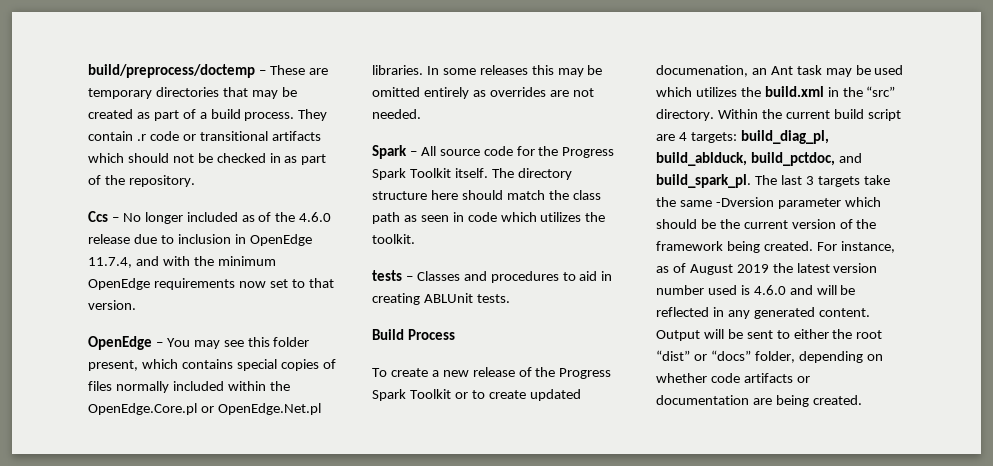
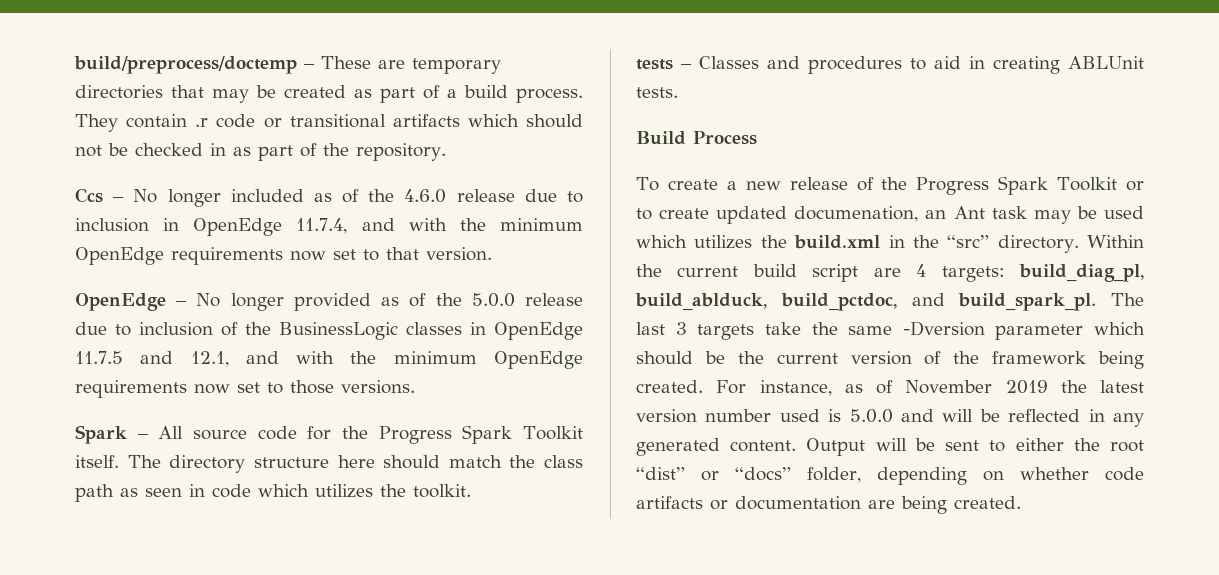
- OpenEdge – You may see this folder present, which contains special copies of files normally included within the OpenEdge.Core.pl or OpenEdge.Net.pl libraries. In some releases this may be omitted entirely as overrides are not needed.
+ OpenEdge – No longer provided as of the 5.0.0 release due to inclusion of the BusinessLogic classes in OpenEdge 11.7.5 and 12.1, and with the minimum OpenEdge requirements now set to those versions.
- For instance, as of August 2019 the latest version number used is 4.6.0 and will be reflected in any generated content.
+ For instance, as of November 2019 the latest version number used is 5.0.0 and will be reflected in any generated content.

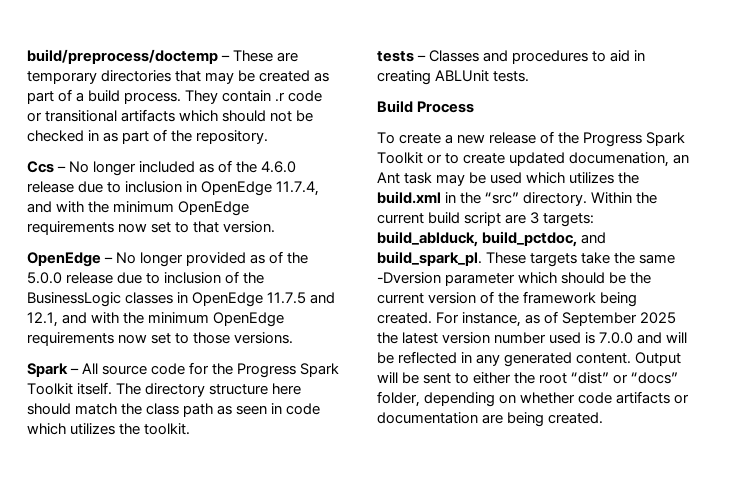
- Within the current build script are 4 targets: build_diag_pl, build_ablduck, build_pctdoc, and build_spark_pl.
+ Within the current build script are 3 targets: build_ablduck, build_pctdoc, and build_spark_pl.
- The last 3 targets take the same -Dversion parameter which should be the current version of the framework being created.
+ These targets take the same -Dversion parameter which should be the current version of the framework being created.
- For instance, as of November 2019 the latest version number used is 5.0.0 and will be reflected in any generated content.
+ For instance, as of September 2025 the latest version number used is 7.0.0 and will be reflected in any generated content.

